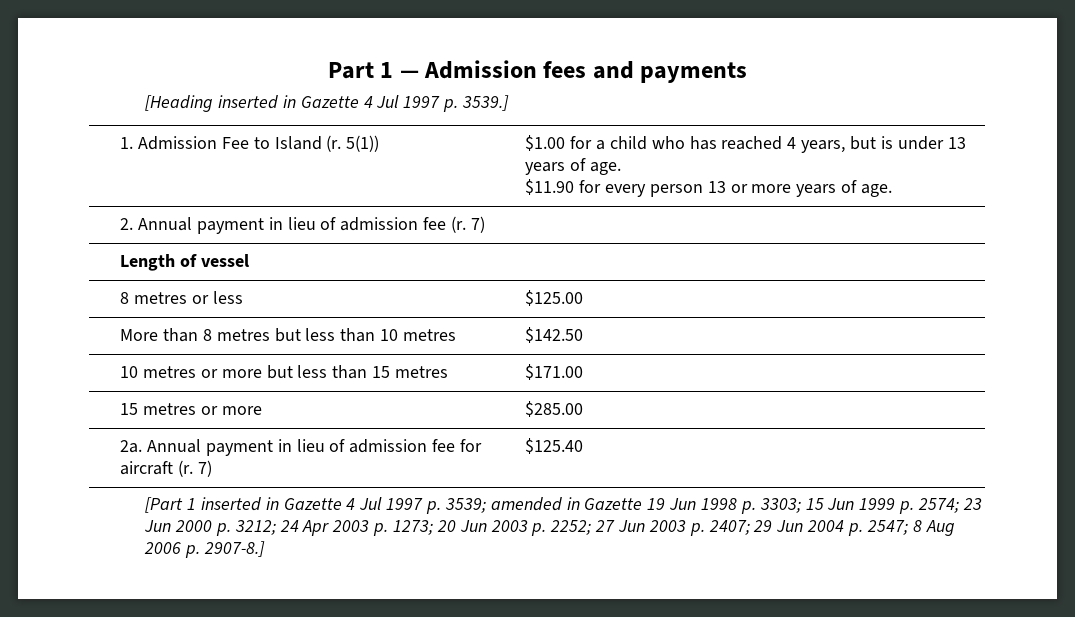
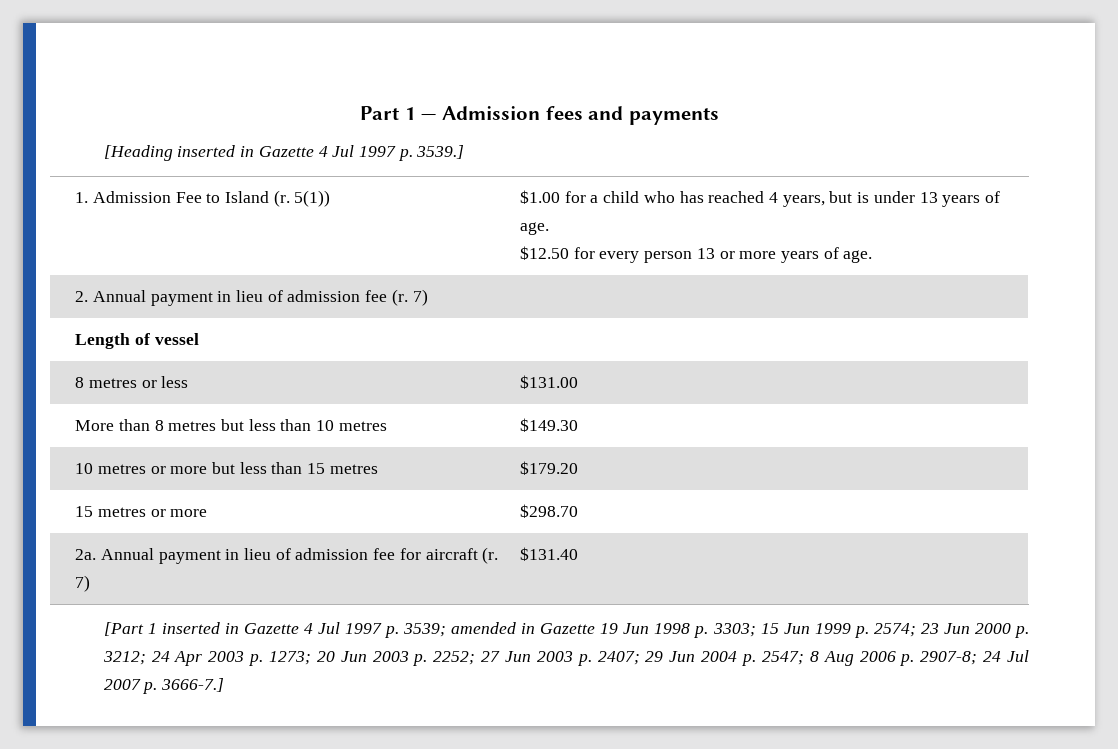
  1. Admission Fee to Island (r. 5(1)) | $1.00 for a child who has reached 4 years, but is under 13 years of age.
- $11.90 for every person 13 or more years of age.
+ $12.50 for every person 13 or more years of age.
- 8 metres or less | $125.00
+ 8 metres or less | $131.00
- More than 8 metres but less than 10 metres | $142.50
+ More than 8 metres but less than 10 metres | $149.30
- 10 metres or more but less than 15 metres | $171.00
+ 10 metres or more but less than 15 metres | $179.20
- 15 metres or more | $285.00
+ 15 metres or more | $298.70
- 2a. Annual payment in lieu of admission fee for aircraft (r. 7) | $125.40
+ 2a. Annual payment in lieu of admission fee for aircraft (r. 7) | $131.40
- [Part 1 inserted in Gazette 4 Jul 1997 p. 3539; amended in Gazette 19 Jun 1998 p. 3303; 15 Jun 1999 p. 2574; 23 Jun 2000 p. 3212; 24 Apr 2003 p. 1273; 20 Jun 2003 p. 2252; 27 Jun 2003 p. 2407; 29 Jun 2004 p. 2547; 8 Aug 2006 p. 2907-8.]
+ [Part 1 inserted in Gazette 4 Jul 1997 p. 3539; amended in Gazette 19 Jun 1998 p. 3303; 15 Jun 1999 p. 2574; 23 Jun 2000 p. 3212; 24 Apr 2003 p. 1273; 20 Jun 2003 p. 2252; 27 Jun 2003 p. 2407; 29 Jun 2004 p. 2547; 8 Aug 2006 p. 2907-8; 24 Jul 2007 p. 3666-7.]

